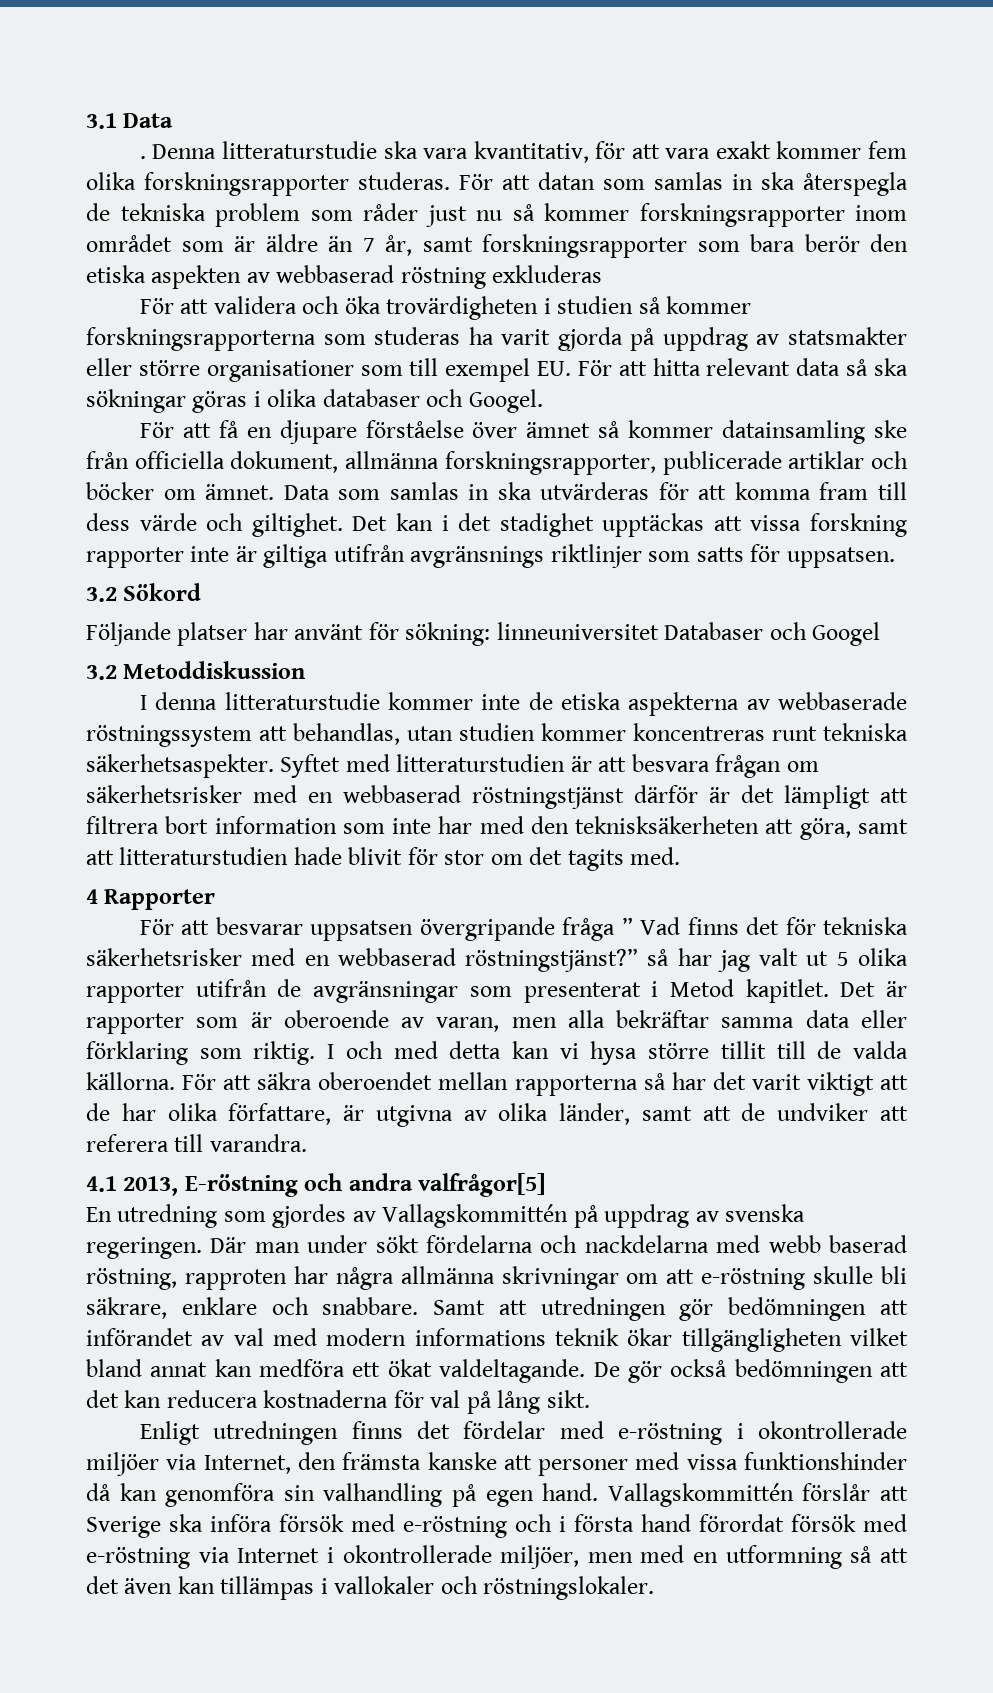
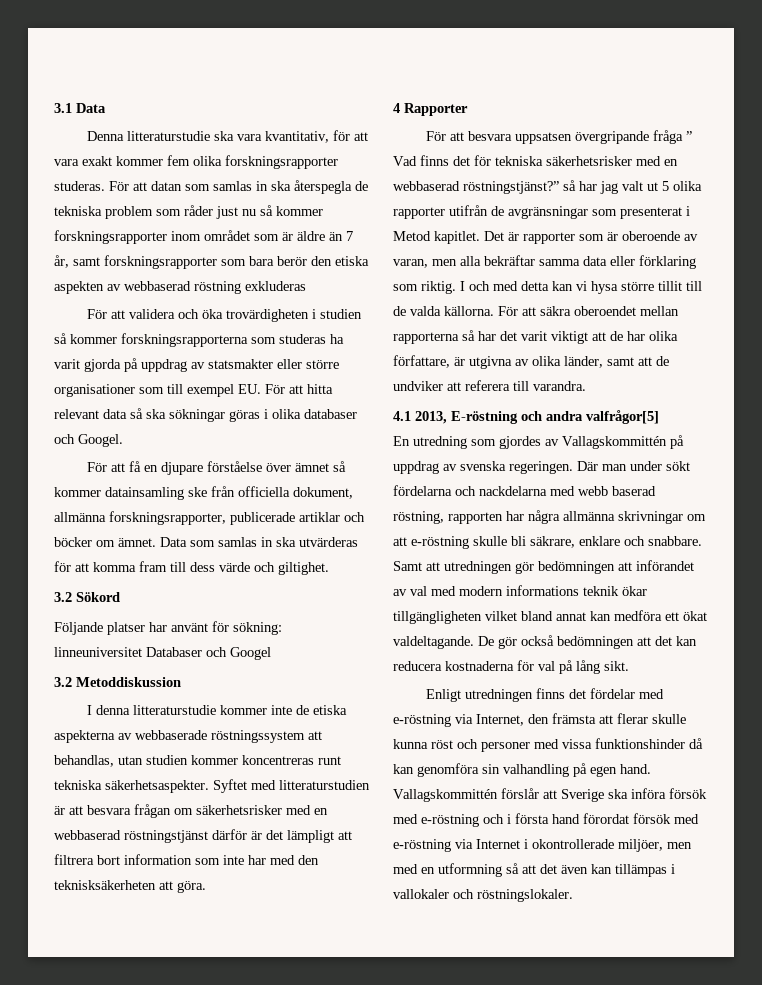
- .
- Det kan i det stadighet upptäckas att vissa forskning rapporter inte är giltiga utifrån avgränsnings riktlinjer som satts för uppsatsen.
- Syftet med litteraturstudien är att besvara frågan om säkerhetsrisker med en webbaserad röstningstjänst därför är det lämpligt att filtrera bort information som inte har med den teknisksäkerheten att göra, samt att litteraturstudien hade blivit för stor om det tagits med.
+ Syftet med litteraturstudien är att besvara frågan om säkerhetsrisker med en webbaserad röstningstjänst därför är det lämpligt att filtrera bort information som inte har med den teknisksäkerheten att göra.
- För att besvarar uppsatsen övergripande fråga ” Vad finns det för tekniska säkerhetsrisker med en webbaserad röstningstjänst?” så har jag valt ut 5 olika rapporter utifrån de avgränsningar som presenterat i Metod kapitlet.
+ För att besvara uppsatsen övergripande fråga ” Vad finns det för tekniska säkerhetsrisker med en webbaserad röstningstjänst?” så har jag valt ut 5 olika rapporter utifrån de avgränsningar som presenterat i Metod kapitlet.
- Där man under sökt fördelarna och nackdelarna med webb baserad röstning, rapproten har några allmänna skrivningar om att e-röstning skulle bli säkrare, enklare och snabbare.
+ Där man under sökt fördelarna och nackdelarna med webb baserad röstning, rapporten har några allmänna skrivningar om att e-röstning skulle bli säkrare, enklare och snabbare.
- Enligt utredningen finns det fördelar med e-röstning i okontrollerade miljöer via Internet, den främsta kanske att personer med vissa funktionshinder då kan genomföra sin valhandling på egen hand.
+ Enligt utredningen finns det fördelar med e-röstning via Internet, den främsta att flerar skulle kunna röst och personer med vissa funktionshinder då kan genomföra sin valhandling på egen hand.

